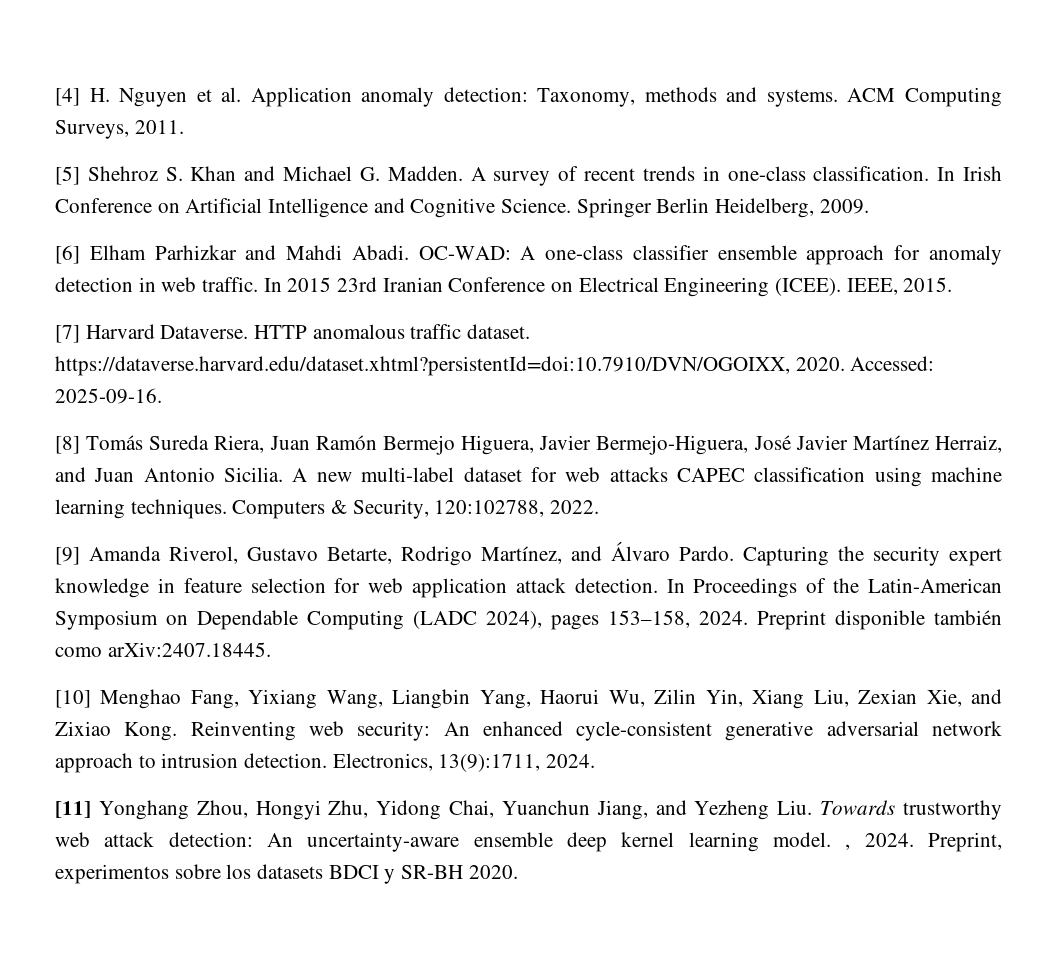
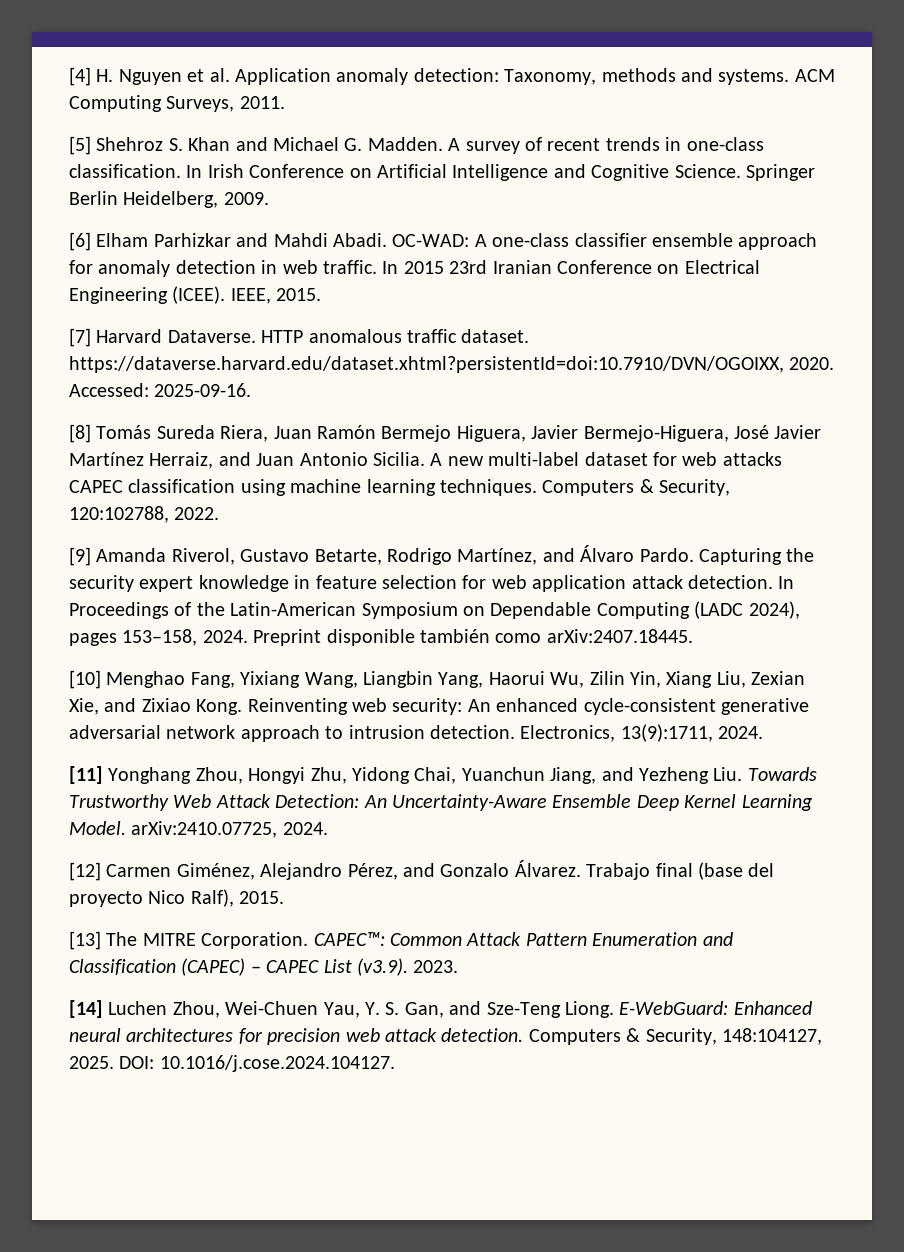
- [11] Yonghang Zhou, Hongyi Zhu, Yidong Chai, Yuanchun Jiang, and Yezheng Liu. Towards trustworthy web attack detection: An uncertainty-aware ensemble deep kernel learning model. , 2024. Preprint, experimentos sobre los datasets BDCI y SR-BH 2020.
+ [11] Yonghang Zhou, Hongyi Zhu, Yidong Chai, Yuanchun Jiang, and Yezheng Liu. Towards Trustworthy Web Attack Detection: An Uncertainty-Aware Ensemble Deep Kernel Learning Model. arXiv:2410.07725, 2024.
+ [12] Carmen Giménez, Alejandro Pérez, and Gonzalo Álvarez. Trabajo final (base del proyecto Nico Ralf), 2015.
+ [13] The MITRE Corporation. CAPEC™: Common Attack Pattern Enumeration and Classification (CAPEC) – CAPEC List (v3.9). 2023.
+ [14] Luchen Zhou, Wei-Chuen Yau, Y. S. Gan, and Sze-Teng Liong. E-WebGuard: Enhanced neural architectures for precision web attack detection. Computers & Security, 148:104127, 2025. DOI: 10.1016/j.cose.2024.104127.

